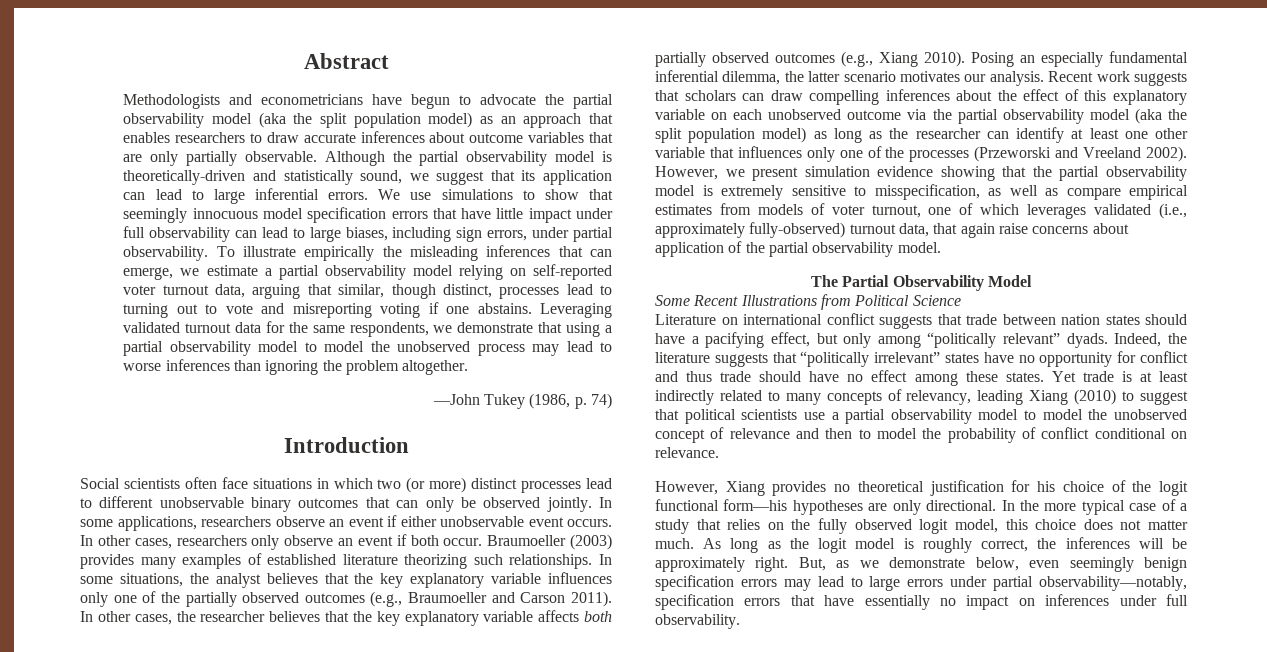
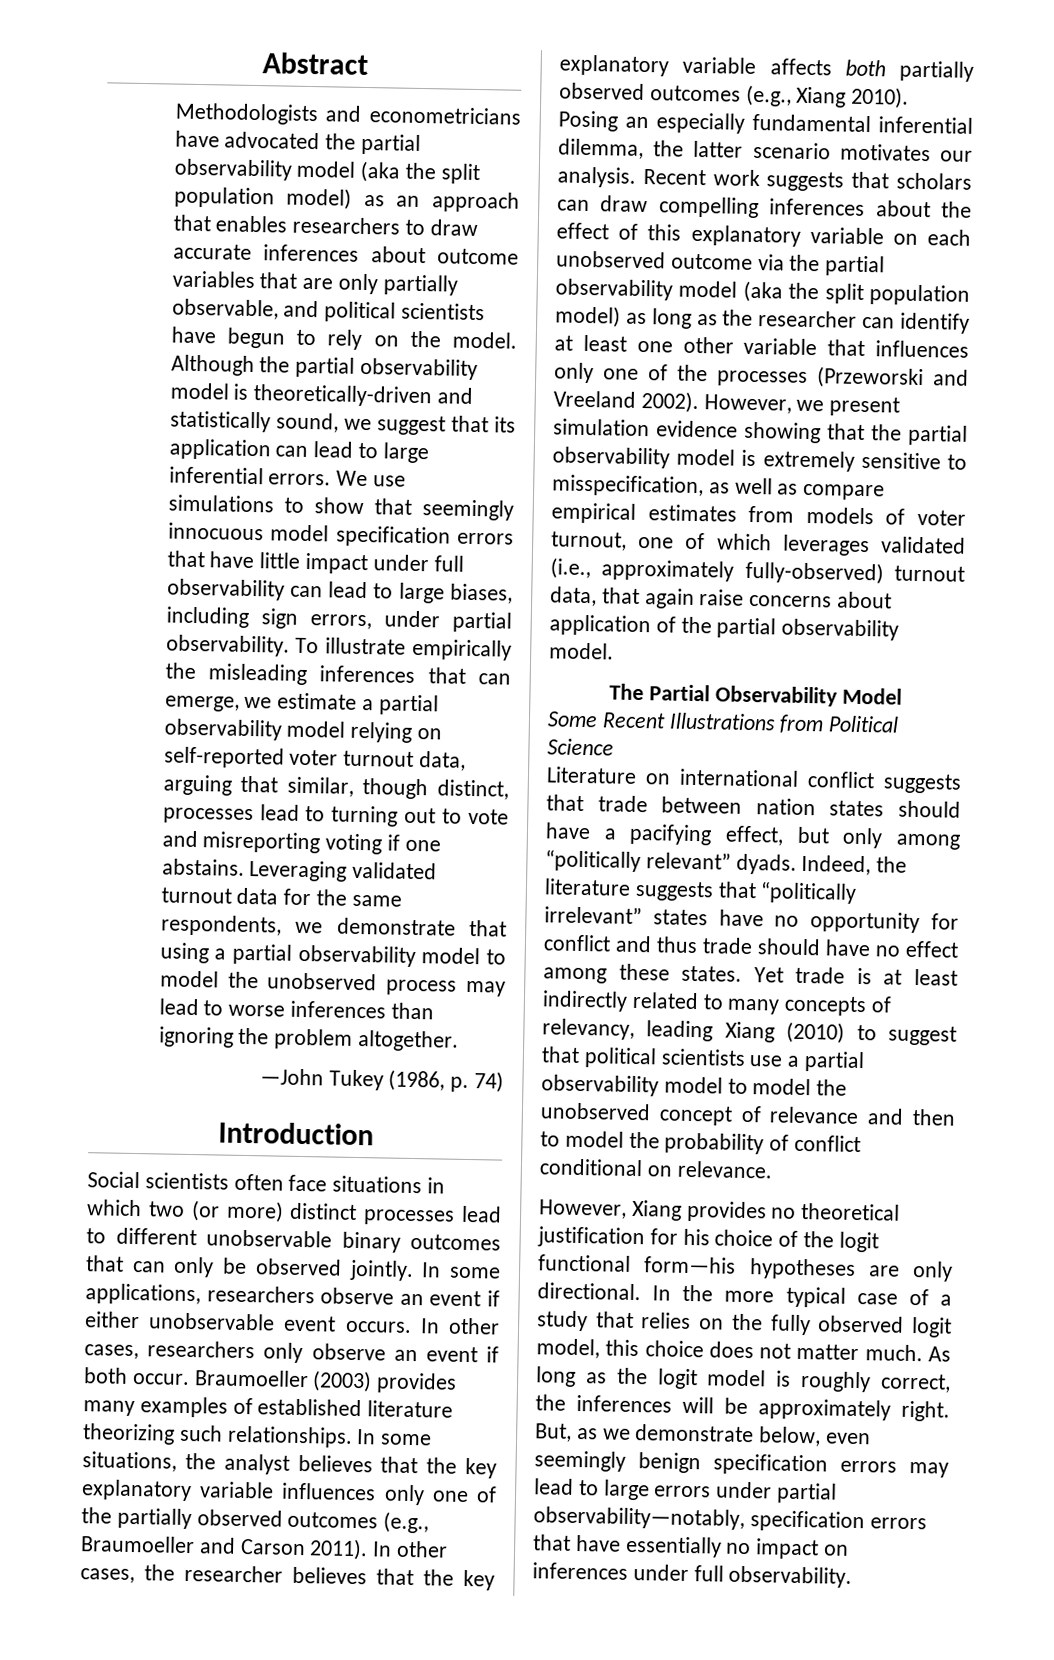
- Methodologists and econometricians have begun to advocate the partial observability model (aka the split population model) as an approach that enables researchers to draw accurate inferences about outcome variables that are only partially observable.
+ Methodologists and econometricians have advocated the partial observability model (aka the split population model) as an approach that enables researchers to draw accurate inferences about outcome variables that are only partially observable, and political scientists have begun to rely on the model.

